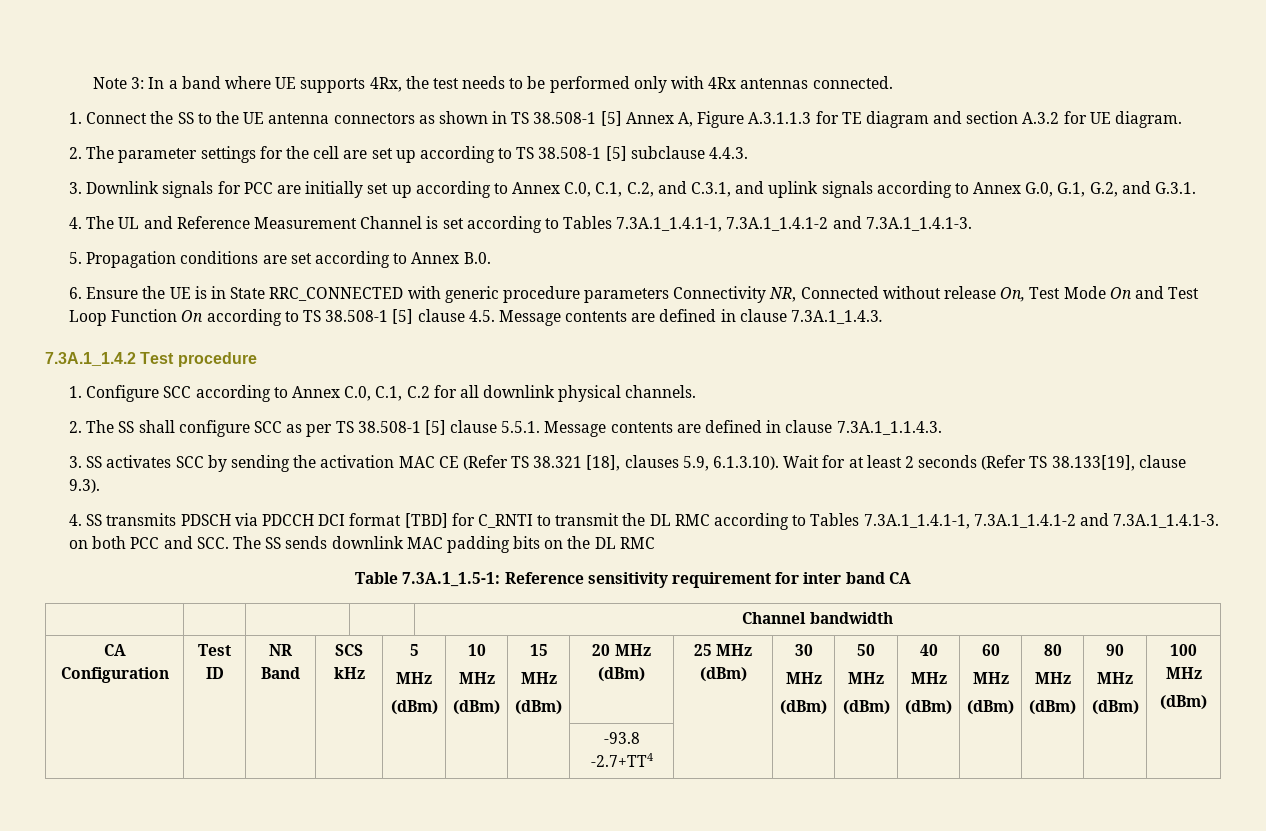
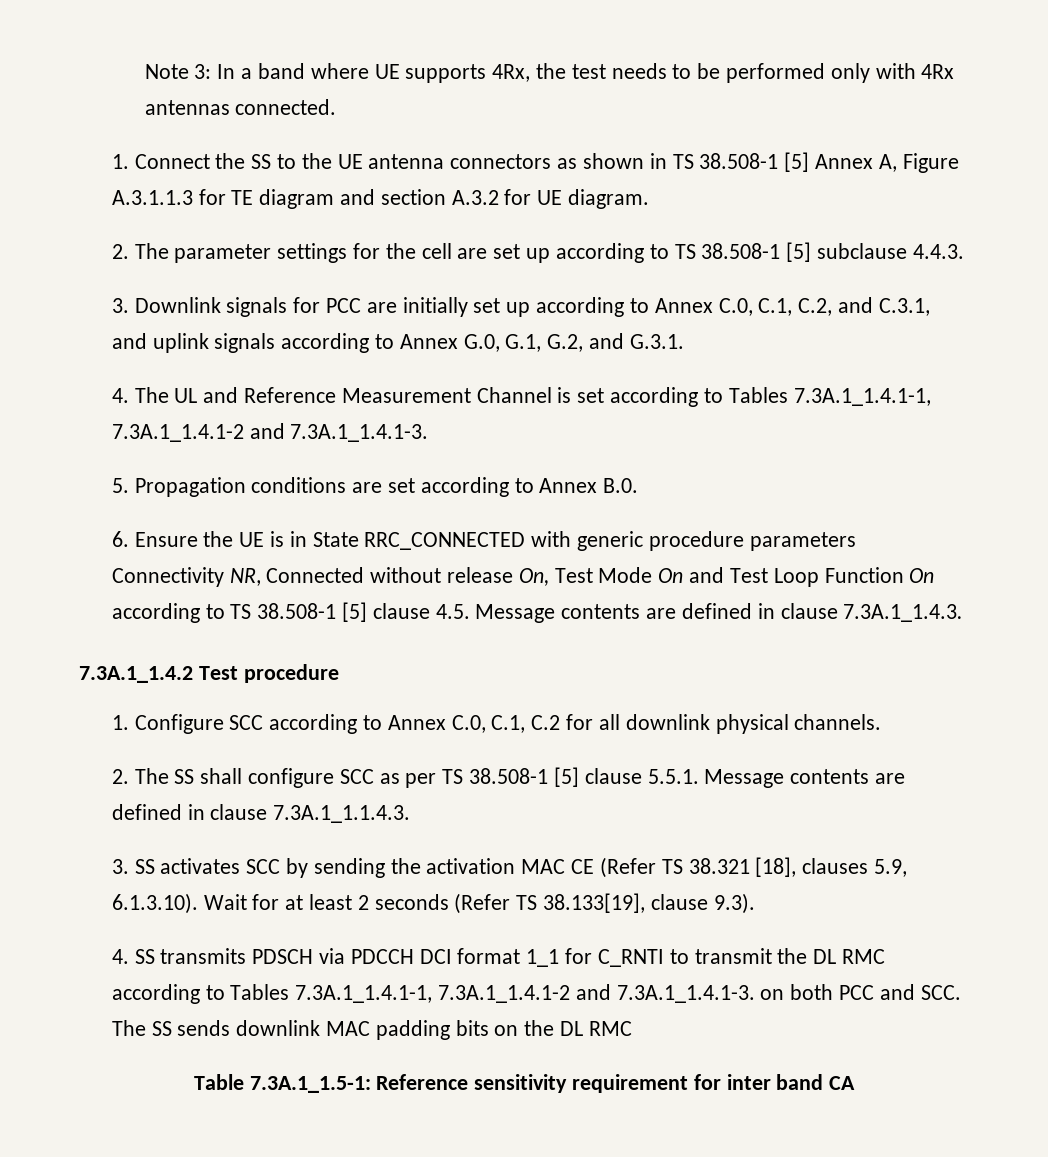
- 4. SS transmits PDSCH via PDCCH DCI format [TBD] for C_RNTI to transmit the DL RMC according to Tables 7.3A.1_1.4.1-1, 7.3A.1_1.4.1-2 and 7.3A.1_1.4.1-3. on both PCC and SCC. The SS sends downlink MAC padding bits on the DL RMC
+ 4. SS transmits PDSCH via PDCCH DCI format 1_1 for C_RNTI to transmit the DL RMC according to Tables 7.3A.1_1.4.1-1, 7.3A.1_1.4.1-2 and 7.3A.1_1.4.1-3. on both PCC and SCC. The SS sends downlink MAC padding bits on the DL RMC
- | | | | Channel bandwidth
- CA Configuration | Test ID | NR Band | SCS kHz | 5
- MHz
- (dBm) | 10
- MHz
- (dBm) | 15
- MHz
- (dBm) | 20 MHz (dBm) | 25 MHz (dBm) | 30
- MHz
- (dBm) | 50
- MHz
- (dBm) | 40
- MHz
- (dBm) | 60
- MHz
- (dBm) | 80
- MHz
- (dBm) | 90
- MHz
- (dBm) | 100 MHz
- (dBm)
- | | | | | | | -93.8 -2.7+TT4 | | | | | | | |

